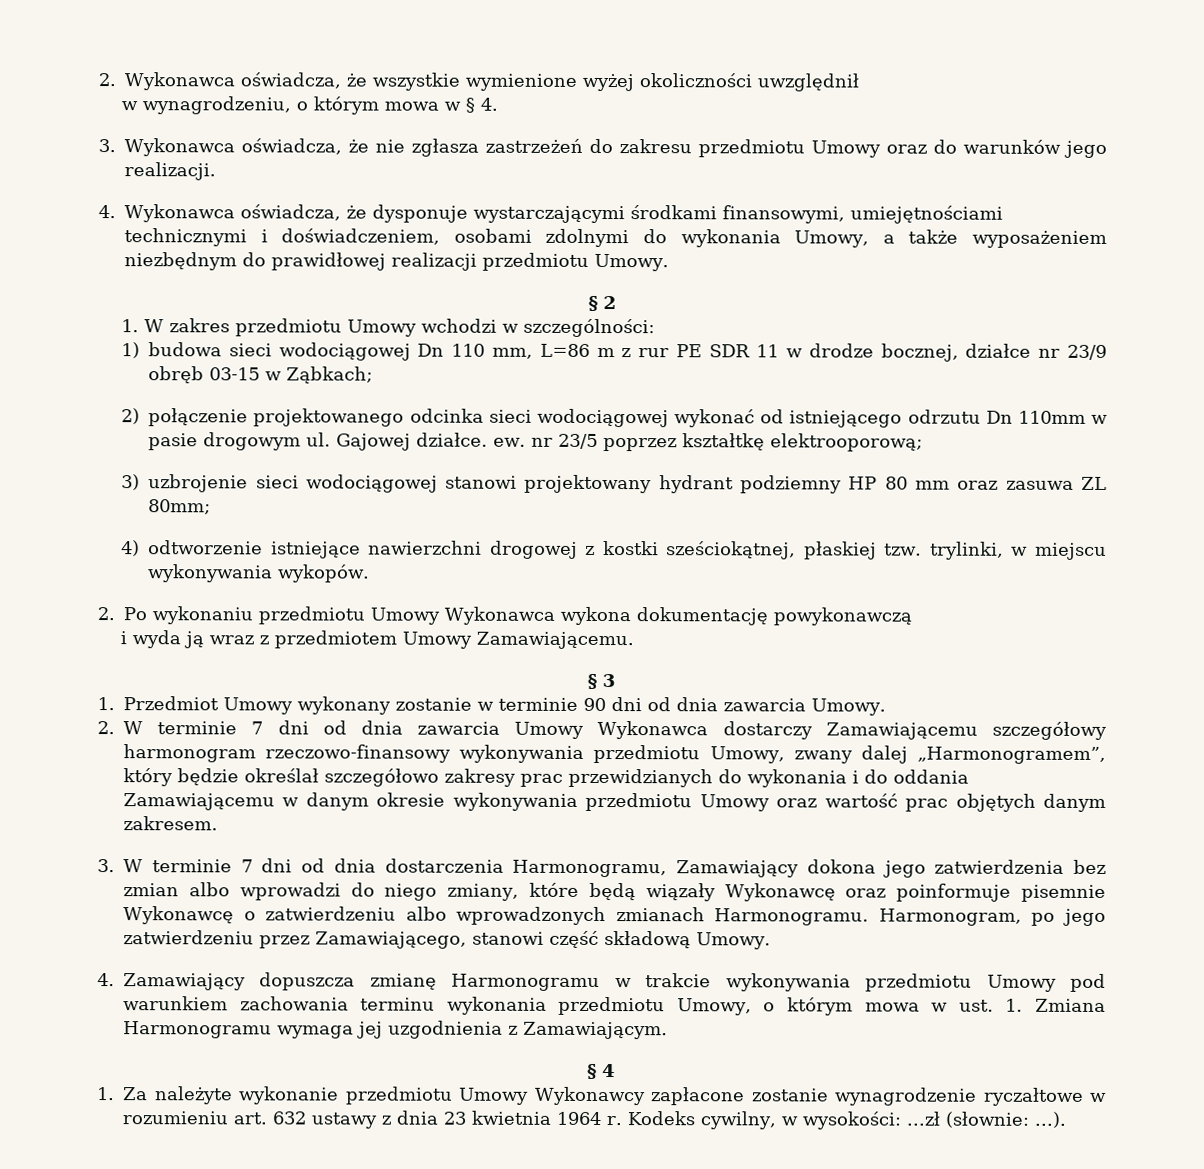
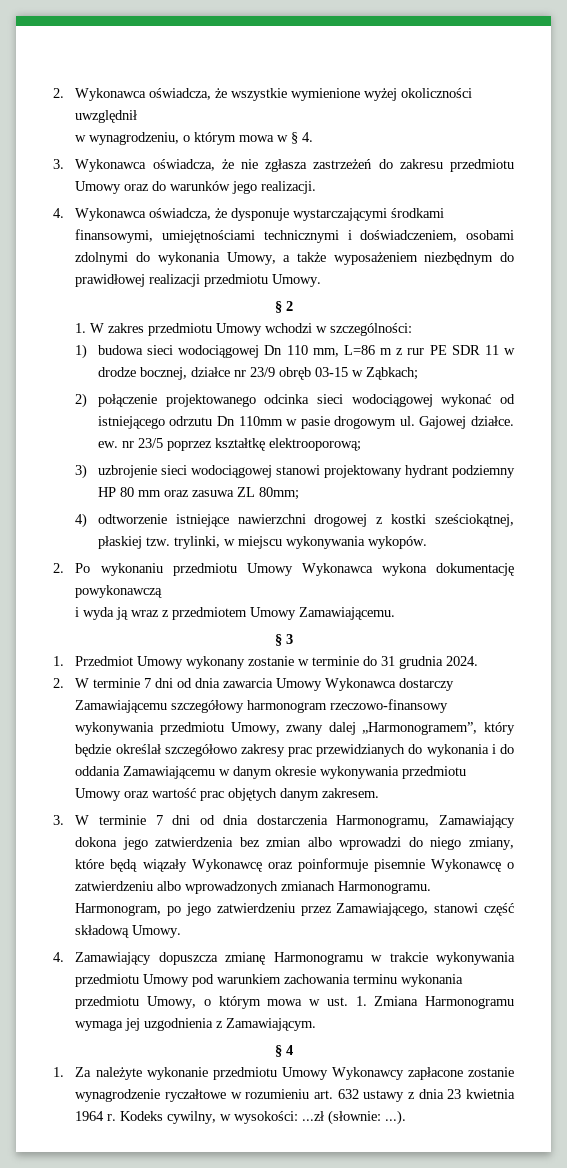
- 1. Przedmiot Umowy wykonany zostanie w terminie 90 dni od dnia zawarcia Umowy.
+ 1. Przedmiot Umowy wykonany zostanie w terminie do 31 grudnia 2024.

